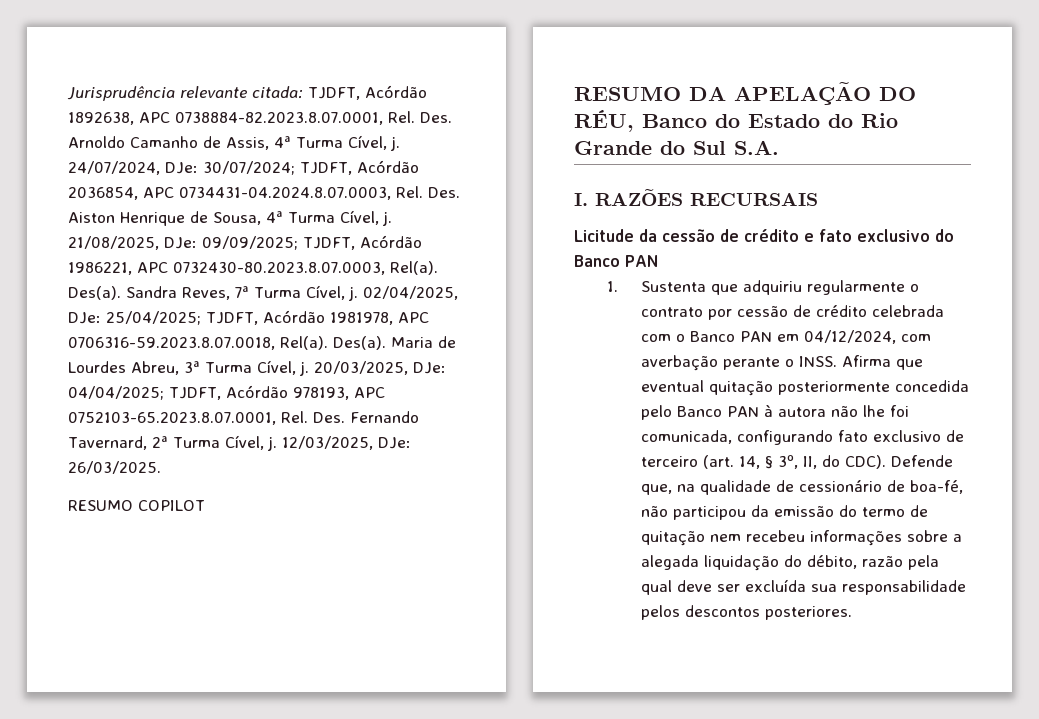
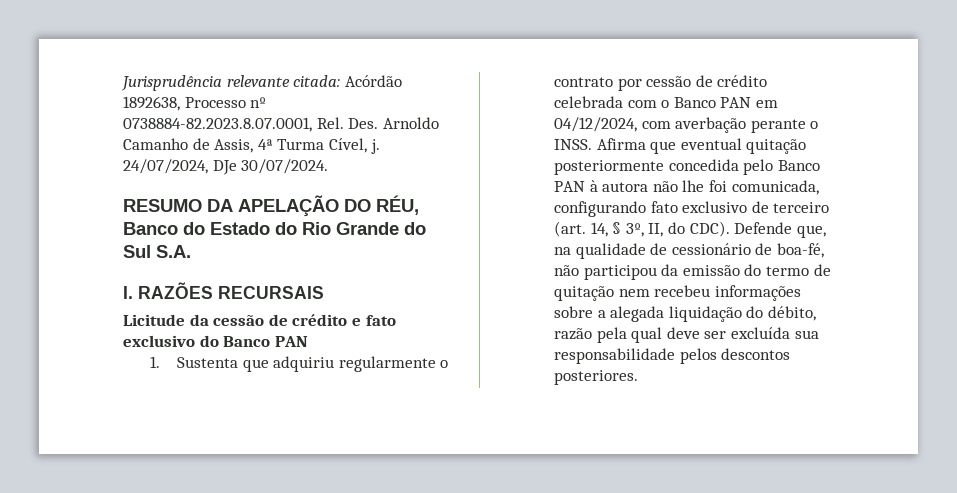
- Jurisprudência relevante citada: TJDFT, Acórdão 1892638, APC 0738884-82.2023.8.07.0001, Rel. Des. Arnoldo Camanho de Assis, 4ª Turma Cível, j.
+ Jurisprudência relevante citada: Acórdão 1892638, Processo nº 0738884-82.2023.8.07.0001, Rel. Des. Arnoldo Camanho de Assis, 4ª Turma Cível, j.
- 24/07/2024, DJe: 30/07/2024; TJDFT, Acórdão 2036854, APC 0734431-04.2024.8.07.0003, Rel. Des. Aiston Henrique de Sousa, 4ª Turma Cível, j. 21/08/2025, DJe: 09/09/2025; TJDFT, Acórdão 1986221, APC 0732430-80.2023.8.07.0003, Rel(a). Des(a). Sandra Reves, 7ª Turma Cível, j. 02/04/2025, DJe: 25/04/2025; TJDFT, Acórdão 1981978, APC 0706316-59.2023.8.07.0018, Rel(a). Des(a). Maria de Lourdes Abreu, 3ª Turma Cível, j. 20/03/2025, DJe: 04/04/2025; TJDFT, Acórdão 978193, APC 0752103-65.2023.8.07.0001, Rel. Des. Fernando Tavernard, 2ª Turma Cível, j. 12/03/2025, DJe: 26/03/2025.
- RESUMO COPILOT
+ 24/07/2024, DJe 30/07/2024.

